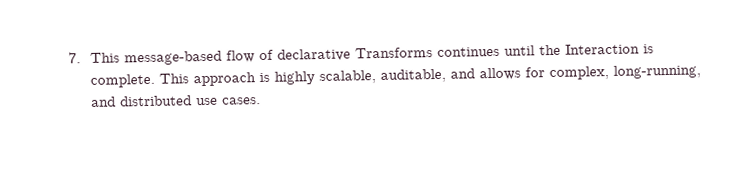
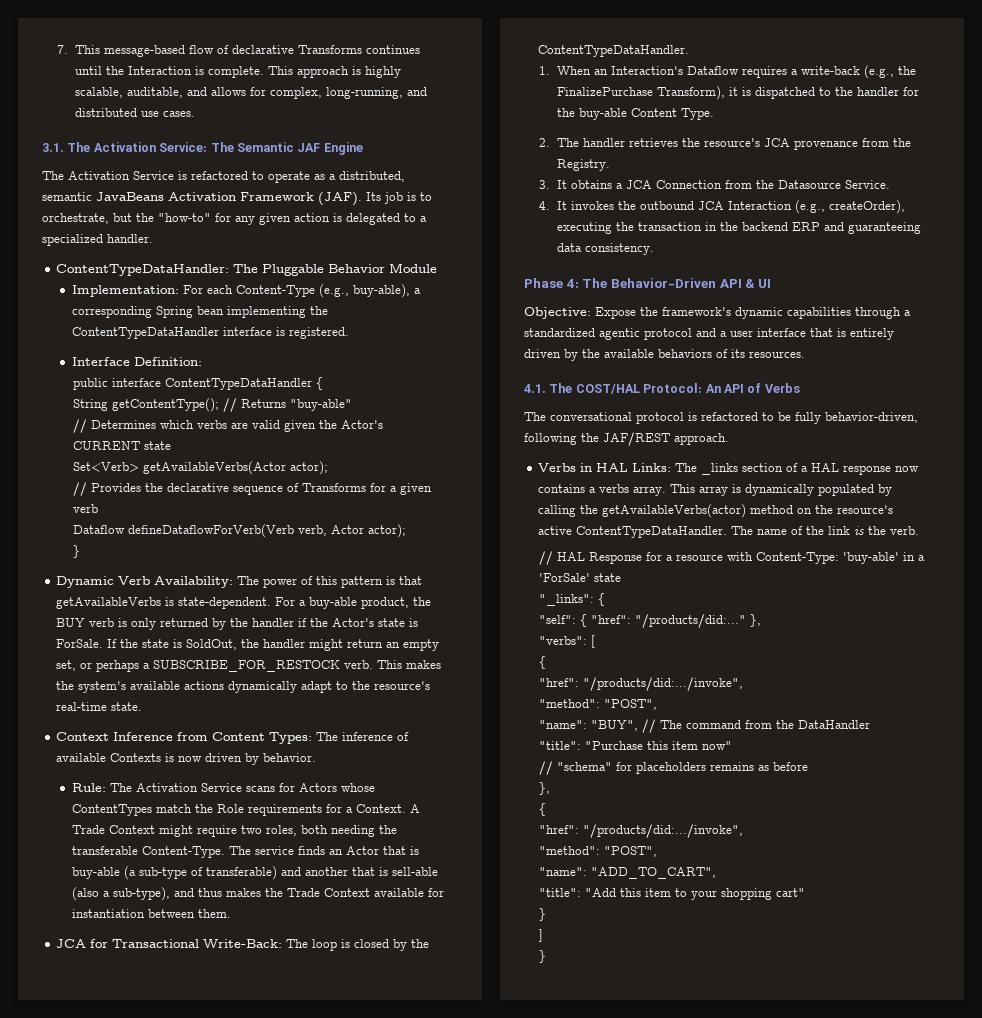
+ 3.1. The Activation Service: The Semantic JAF Engine
+ The Activation Service is refactored to operate as a distributed, semantic JavaBeans Activation Framework (JAF). Its job is to orchestrate, but the "how-to" for any given action is delegated to a specialized handler.
+ ContentTypeDataHandler: The Pluggable Behavior Module
+ Implementation: For each Content-Type (e.g., buy-able), a corresponding Spring bean implementing the ContentTypeDataHandler interface is registered.
+ Interface Definition:
+ public interface ContentTypeDataHandler {
+ String getContentType(); // Returns "buy-able"
+ // Determines which verbs are valid given the Actor's CURRENT state
+ Set<Verb> getAvailableVerbs(Actor actor);
+ // Provides the declarative sequence of Transforms for a given verb
+ Dataflow defineDataflowForVerb(Verb verb, Actor actor);
+ }
+ Dynamic Verb Availability: The power of this pattern is that getAvailableVerbs is state-dependent. For a buy-able product, the BUY verb is only returned by the handler if the Actor's state is ForSale. If the state is SoldOut, the handler might return an empty set, or perhaps a SUBSCRIBE_FOR_RESTOCK verb. This makes the system's available actions dynamically adapt to the resource's real-time state.
+ Context Inference from Content Types: The inference of available Contexts is now driven by behavior.
+ Rule: The Activation Service scans for Actors whose ContentTypes match the Role requirements for a Context. A Trade Context might require two roles, both needing the transferable Content-Type. The service finds an Actor that is buy-able (a sub-type of transferable) and another that is sell-able (also a sub-type), and thus makes the Trade Context available for instantiation between them.
+ JCA for Transactional Write-Back: The loop is closed by the ContentTypeDataHandler.
+ 1. When an Interaction's Dataflow requires a write-back (e.g., the FinalizePurchase Transform), it is dispatched to the handler for the buy-able Content Type.
+ 2. The handler retrieves the resource's JCA provenance from the Registry.
+ 3. It obtains a JCA Connection from the Datasource Service.
+ 4. It invokes the outbound JCA Interaction (e.g., createOrder), executing the transaction in the backend ERP and guaranteeing data consistency.
+ Phase 4: The Behavior-Driven API & UI
+ Objective: Expose the framework's dynamic capabilities through a standardized agentic protocol and a user interface that is entirely driven by the available behaviors of its resources.
+ 4.1. The COST/HAL Protocol: An API of Verbs
+ The conversational protocol is refactored to be fully behavior-driven, following the JAF/REST approach.
+ Verbs in HAL Links: The _links section of a HAL response now contains a verbs array. This array is dynamically populated by calling the getAvailableVerbs(actor) method on the resource's active ContentTypeDataHandler. The name of the link is the verb.
+ // HAL Response for a resource with Content-Type: 'buy-able' in a 'ForSale' state
+ "_links": {
+ "self": { "href": "/products/did:..." },
+ "verbs": [
+ {
+ "href": "/products/did:.../invoke",
+ "method": "POST",
+ "name": "BUY", // The command from the DataHandler
+ "title": "Purchase this item now"
+ // "schema" for placeholders remains as before
+ },
+ {
+ "href": "/products/did:.../invoke",
+ "method": "POST",
+ "name": "ADD_TO_CART",
+ "title": "Add this item to your shopping cart"
+ }
+ ]
+ }

